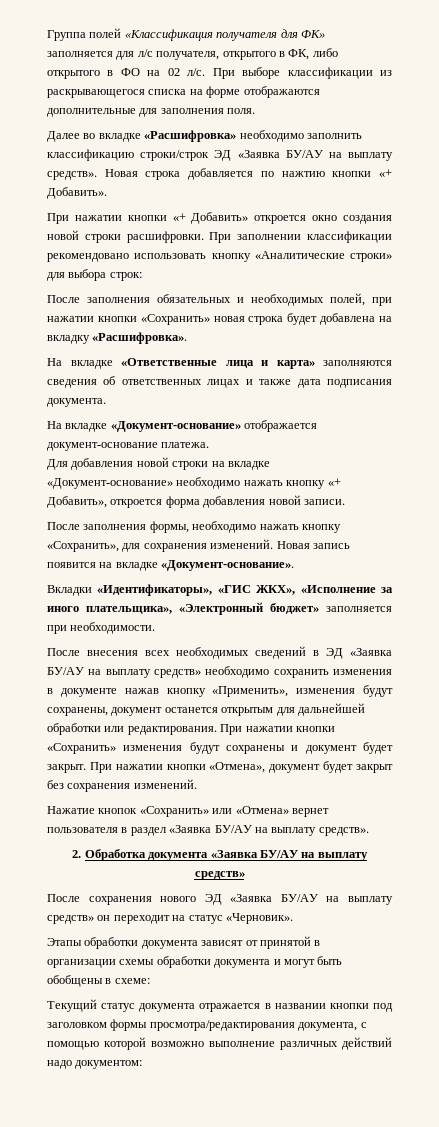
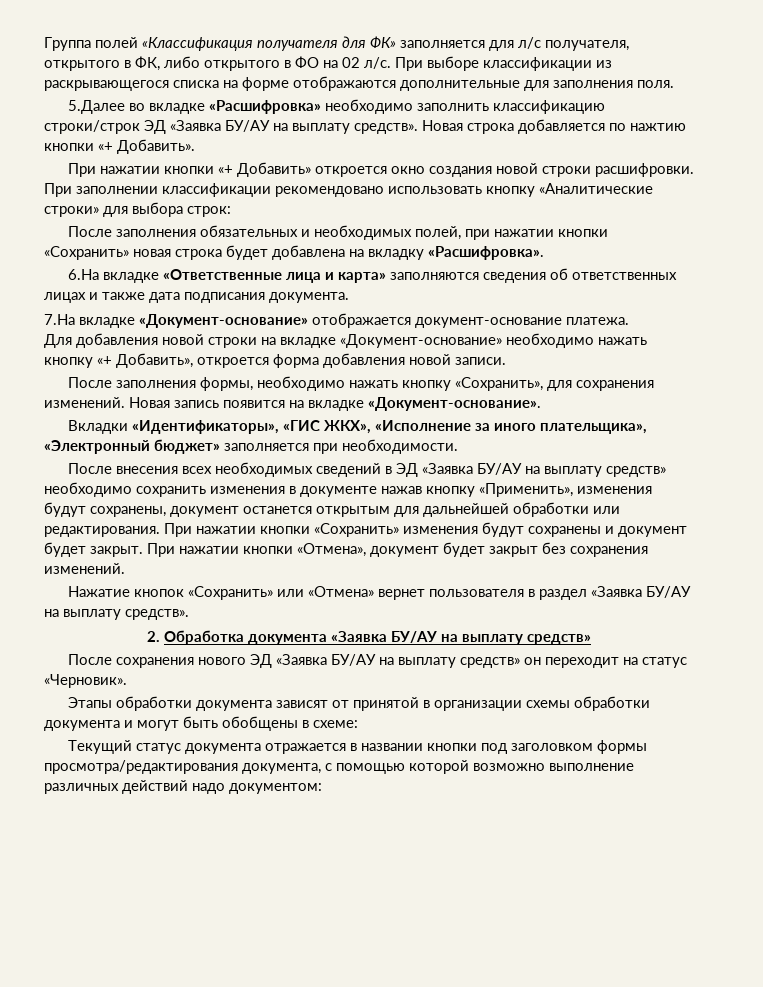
- Далее во вкладке «Расшифровка» необходимо заполнить классификацию строки/строк ЭД «Заявка БУ/АУ на выплату средств».
+ 5.Далее во вкладке «Расшифровка» необходимо заполнить классификацию строки/строк ЭД «Заявка БУ/АУ на выплату средств».
- На вкладке «Ответственные лица и карта» заполняются сведения об ответственных лицах и также дата подписания документа.
+ 6.На вкладке «Ответственные лица и карта» заполняются сведения об ответственных лицах и также дата подписания документа.
- На вкладке «Документ-основание» отображается документ-основание платежа.
+ 7.На вкладке «Документ-основание» отображается документ-основание платежа.

